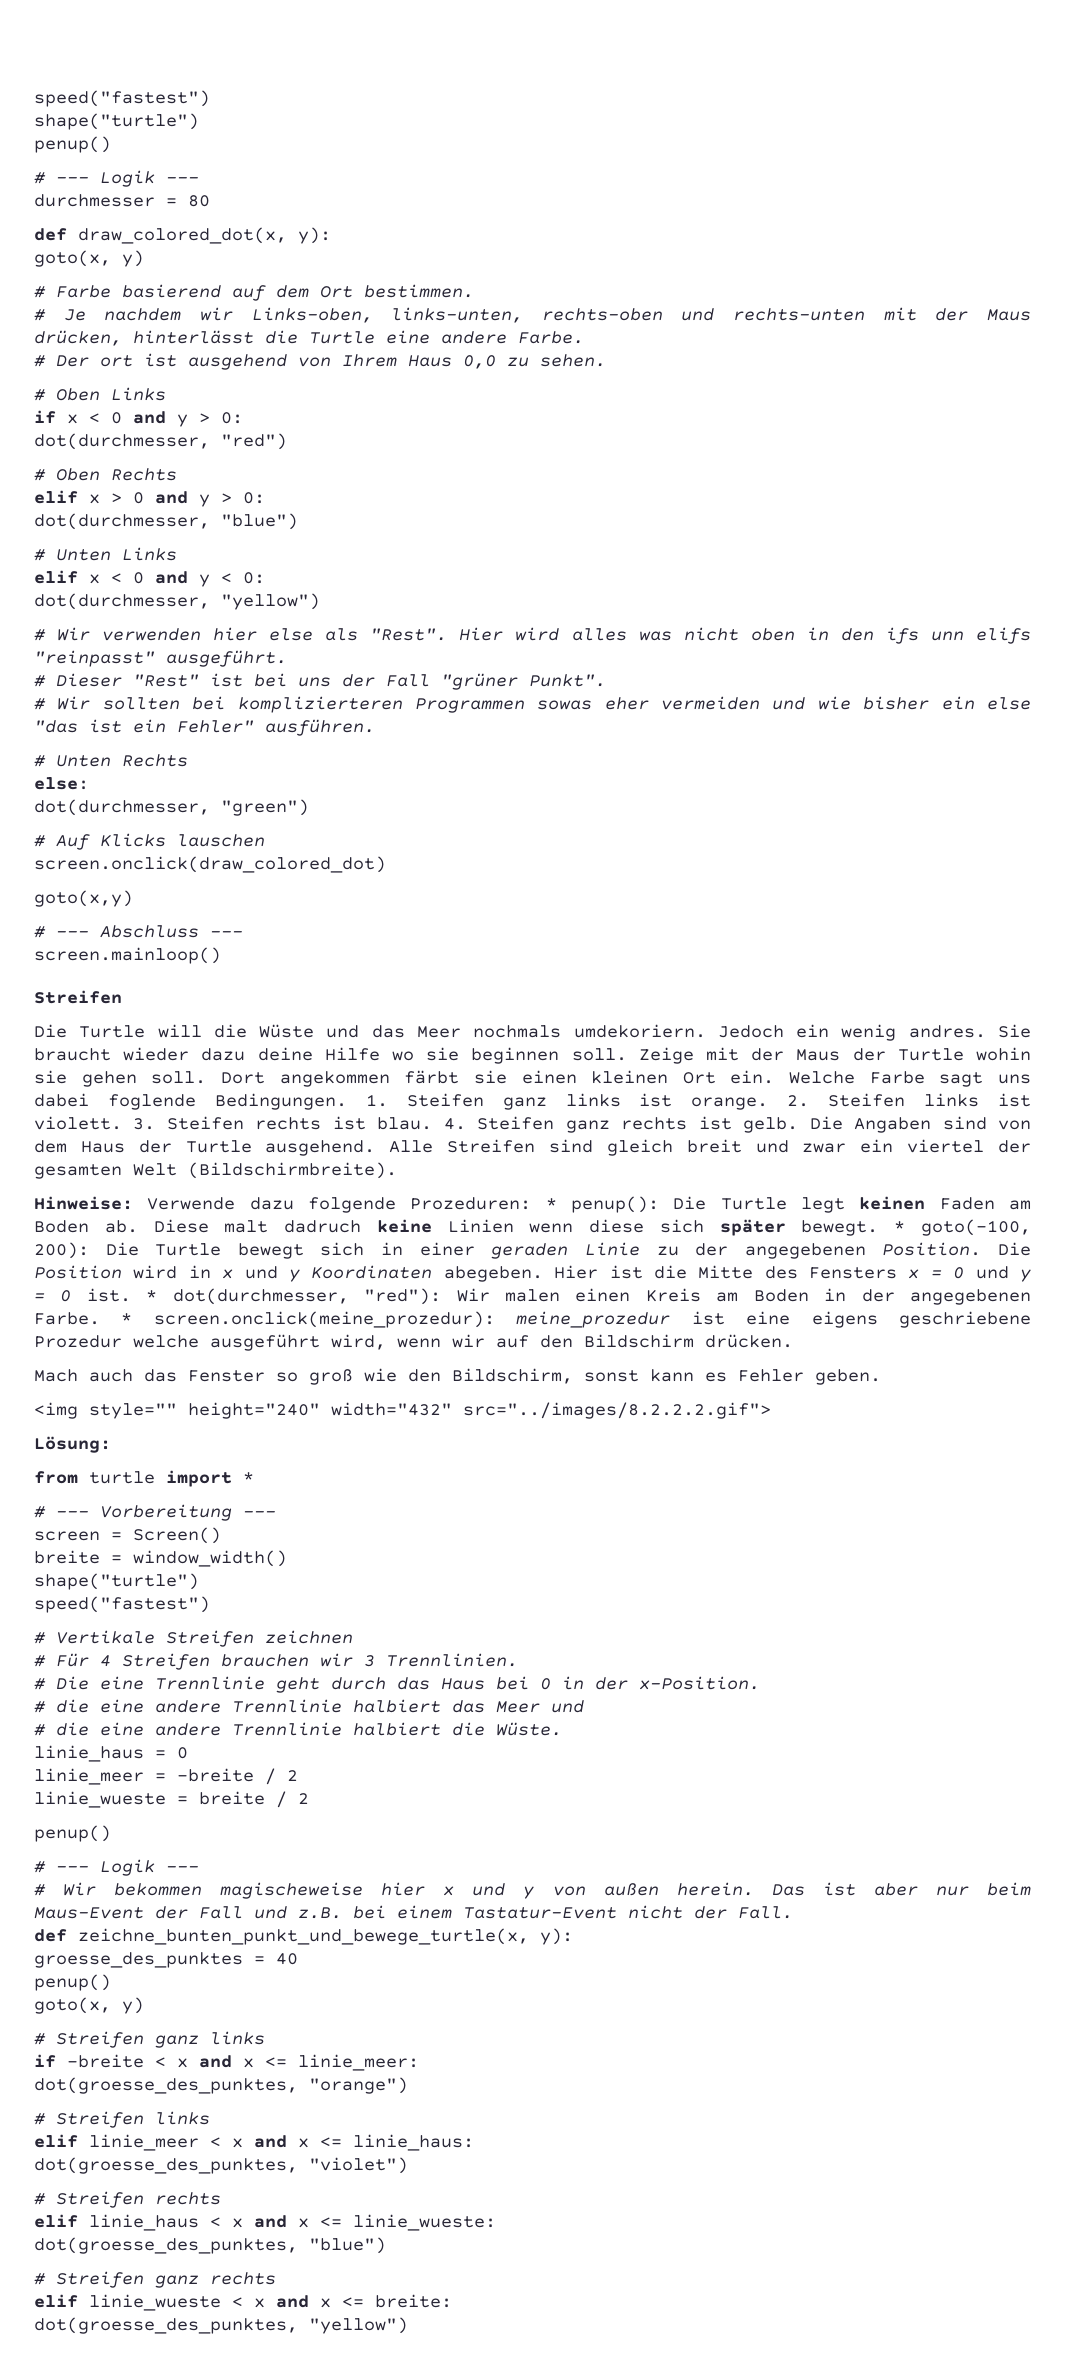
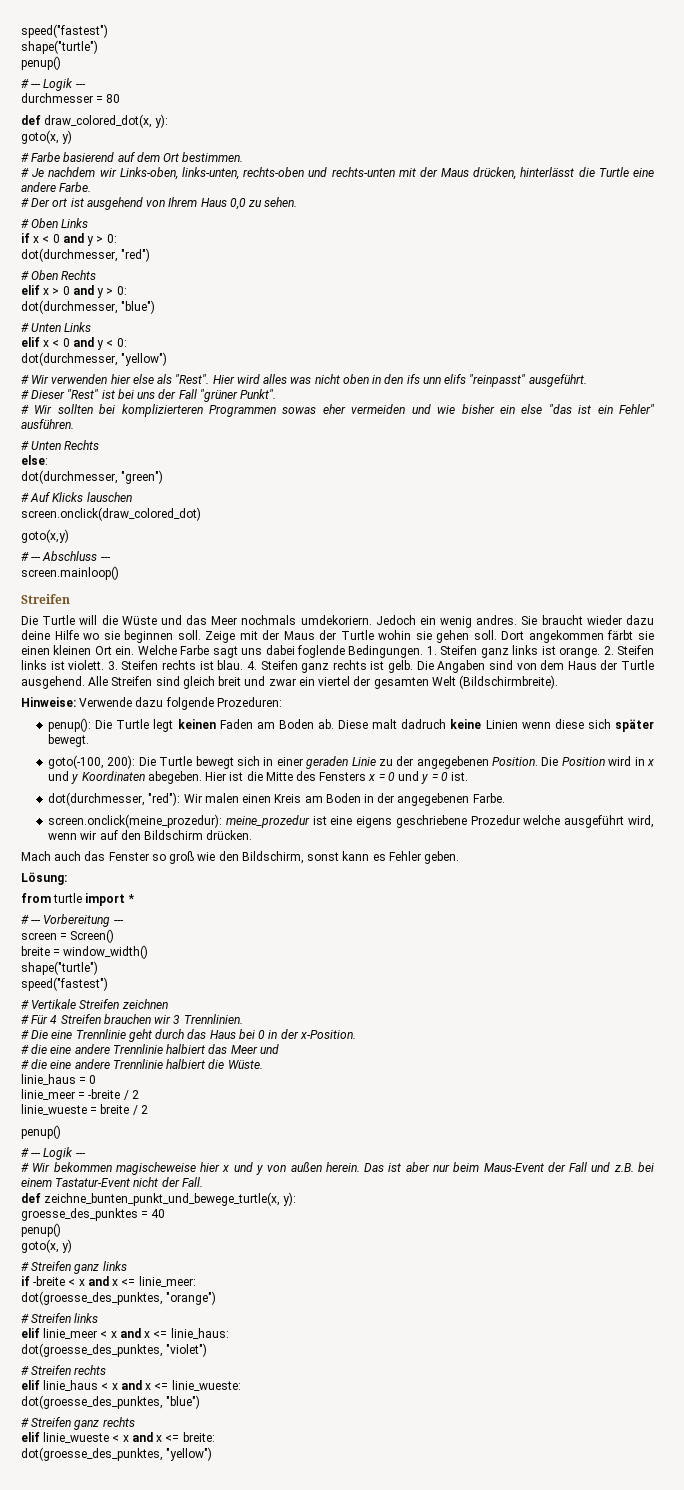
- Hinweise: Verwende dazu folgende Prozeduren: * penup(): Die Turtle legt keinen Faden am Boden ab.
+ Hinweise: Verwende dazu folgende Prozeduren:
+ penup(): Die Turtle legt keinen Faden am Boden ab.
- Diese malt dadruch keine Linien wenn diese sich später bewegt. * goto(-100, 200): Die Turtle bewegt sich in einer geraden Linie zu der angegebenen Position.
+ Diese malt dadruch keine Linien wenn diese sich später bewegt.
+ goto(-100, 200): Die Turtle bewegt sich in einer geraden Linie zu der angegebenen Position.
- Hier ist die Mitte des Fensters x = 0 und y = 0 ist. * dot(durchmesser, "red"): Wir malen einen Kreis am Boden in der angegebenen Farbe. * screen.onclick(meine_prozedur): meine_prozedur ist eine eigens geschriebene Prozedur welche ausgeführt wird, wenn wir auf den Bildschirm drücken.
+ Hier ist die Mitte des Fensters x = 0 und y = 0 ist.
+ dot(durchmesser, "red"): Wir malen einen Kreis am Boden in der angegebenen Farbe.
+ screen.onclick(meine_prozedur): meine_prozedur ist eine eigens geschriebene Prozedur welche ausgeführt wird, wenn wir auf den Bildschirm drücken.
- <img style="" height="240" width="432" src="../images/8.2.2.2.gif">

